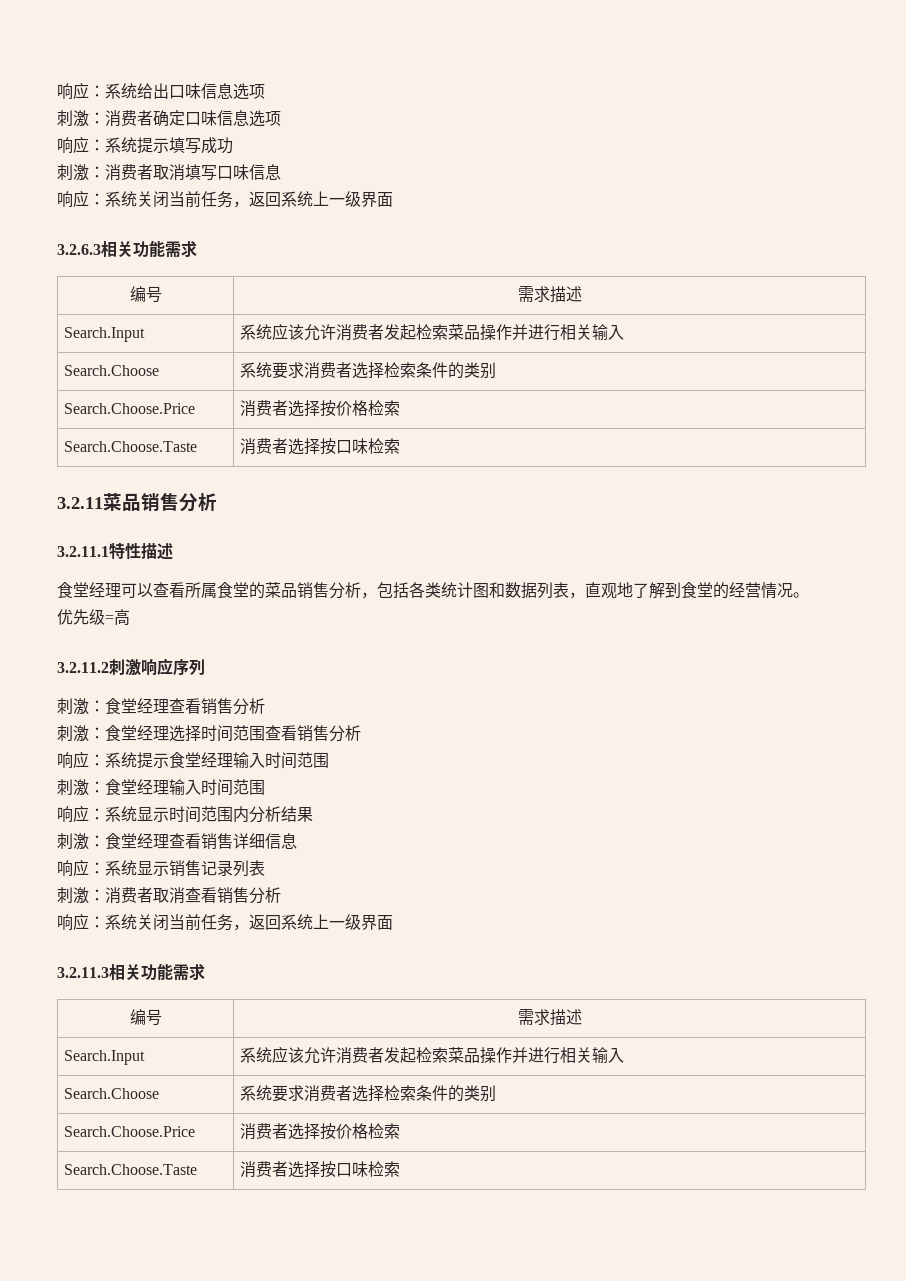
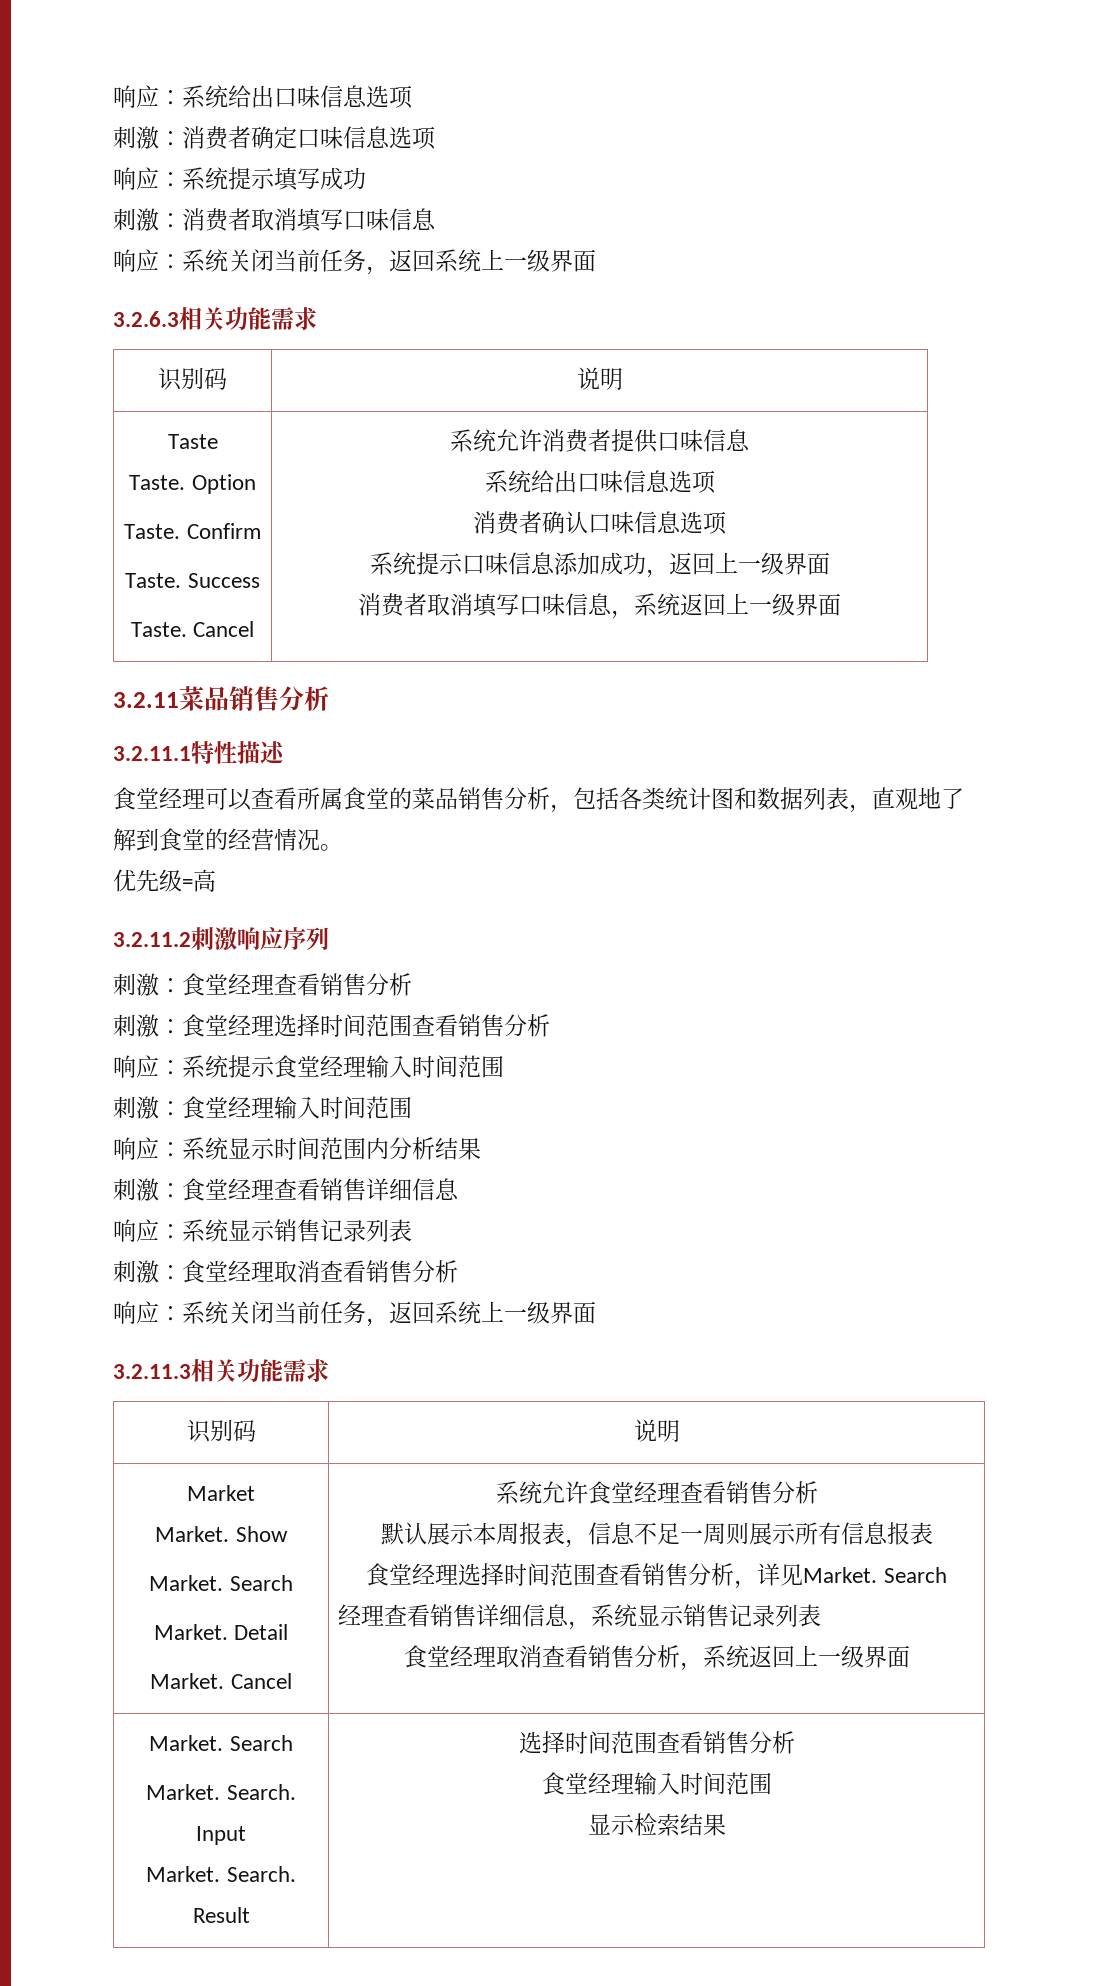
  3.2.6.3相关功能需求
- 编号 | 需求描述
- Search.Input | 系统应该允许消费者发起检索菜品操作并进行相关输入
- Search.Choose | 系统要求消费者选择检索条件的类别
- Search.Choose.Price | 消费者选择按价格检索
- Search.Choose.Taste | 消费者选择按口味检索
+ 识别码 | 说明
+ Taste
+ Taste. Option
+ Taste. Confirm
+ Taste. Success
+ Taste. Cancel | 系统允许消费者提供口味信息
+ 系统给出口味信息选项
+ 消费者确认口味信息选项
+ 系统提示口味信息添加成功，返回上一级界面
+ 消费者取消填写口味信息，系统返回上一级界面
- 刺激：消费者取消查看销售分析
+ 刺激：食堂经理取消查看销售分析
  3.2.11.3相关功能需求
- 编号 | 需求描述
- Search.Input | 系统应该允许消费者发起检索菜品操作并进行相关输入
- Search.Choose | 系统要求消费者选择检索条件的类别
- Search.Choose.Price | 消费者选择按价格检索
- Search.Choose.Taste | 消费者选择按口味检索
+ 识别码 | 说明
+ Market
+ Market. Show
+ Market. Search
+ Market. Detail
+ Market. Cancel | 系统允许食堂经理查看销售分析
+ 默认展示本周报表，信息不足一周则展示所有信息报表
+ 食堂经理选择时间范围查看销售分析，详见Market. Search
+ 经理查看销售详细信息，系统显示销售记录列表
+ 食堂经理取消查看销售分析，系统返回上一级界面
+ Market. Search
+ Market. Search. Input
+ Market. Search. Result | 选择时间范围查看销售分析
+ 食堂经理输入时间范围
+ 显示检索结果

